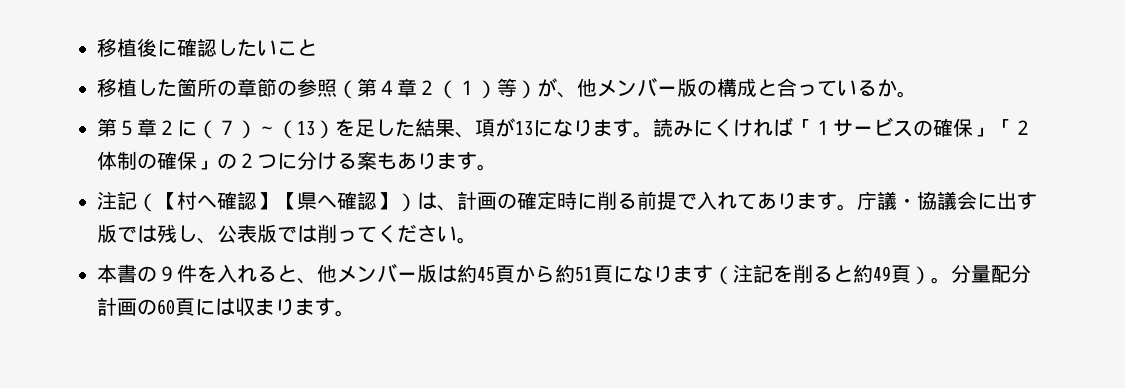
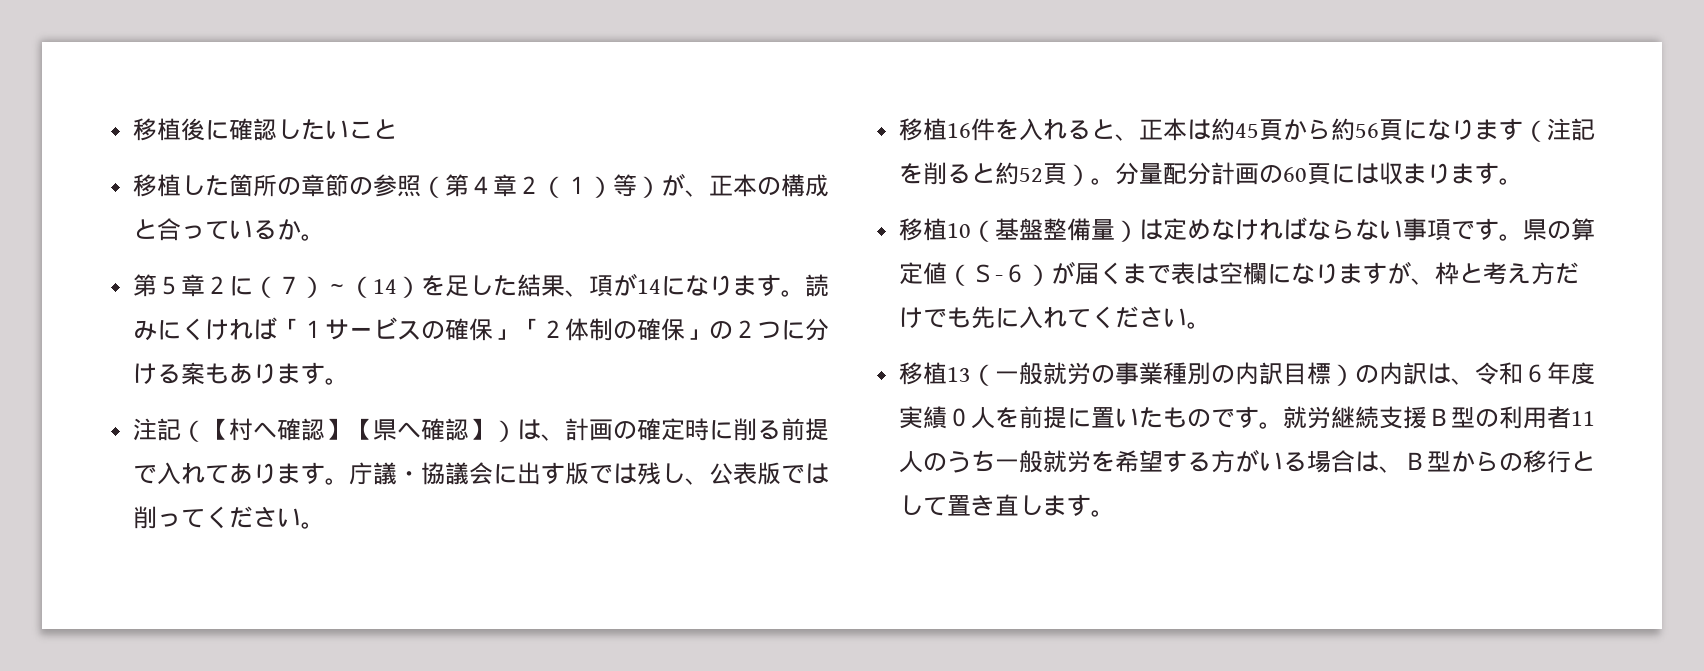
- 移植した箇所の章節の参照（第４章２（１）等）が、他メンバー版の構成と合っているか。
+ 移植した箇所の章節の参照（第４章２（１）等）が、正本の構成と合っているか。
- 第５章２に（７）～（13）を足した結果、項が13になります。
+ 第５章２に（７）～（14）を足した結果、項が14になります。
- 本書の９件を入れると、他メンバー版は約45頁から約51頁になります（注記を削ると約49頁）。
+ 移植16件を入れると、正本は約45頁から約56頁になります（注記を削ると約52頁）。
+ 移植10（基盤整備量）は定めなければならない事項です。県の算定値（Ｓ-６）が届くまで表は空欄になりますが、枠と考え方だけでも先に入れてください。
+ 移植13（一般就労の事業種別の内訳目標）の内訳は、令和６年度実績０人を前提に置いたものです。就労継続支援Ｂ型の利用者11人のうち一般就労を希望する方がいる場合は、Ｂ型からの移行として置き直します。

